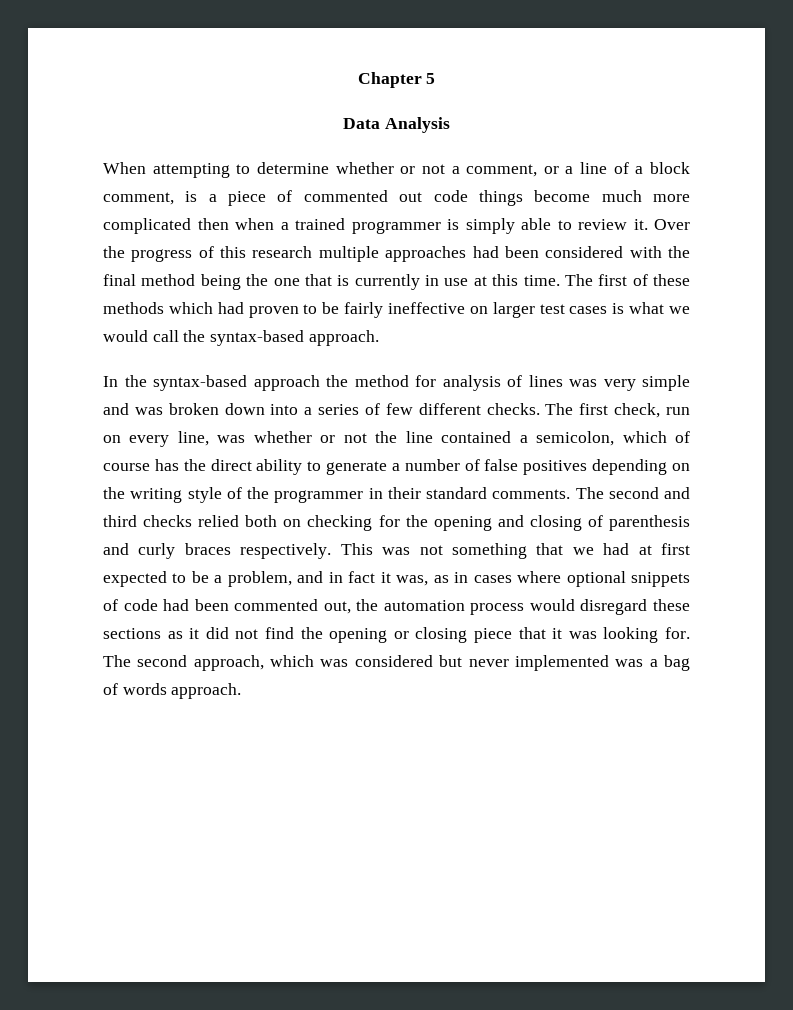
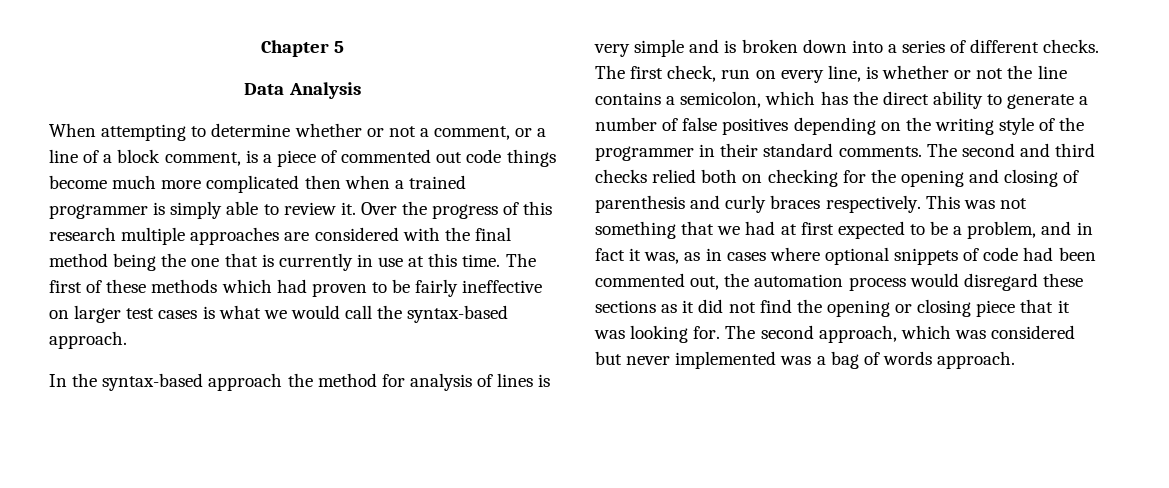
- Over the progress of this research multiple approaches had been considered with the final method being the one that is currently in use at this time.
+ Over the progress of this research multiple approaches are considered with the final method being the one that is currently in use at this time.
- In the syntax-based approach the method for analysis of lines was very simple and was broken down into a series of few different checks.
+ In the syntax-based approach the method for analysis of lines is very simple and is broken down into a series of different checks.
- The first check, run on every line, was whether or not the line contained a semicolon, which of course has the direct ability to generate a number of false positives depending on the writing style of the programmer in their standard comments.
+ The first check, run on every line, is whether or not the line contains a semicolon, which has the direct ability to generate a number of false positives depending on the writing style of the programmer in their standard comments.

